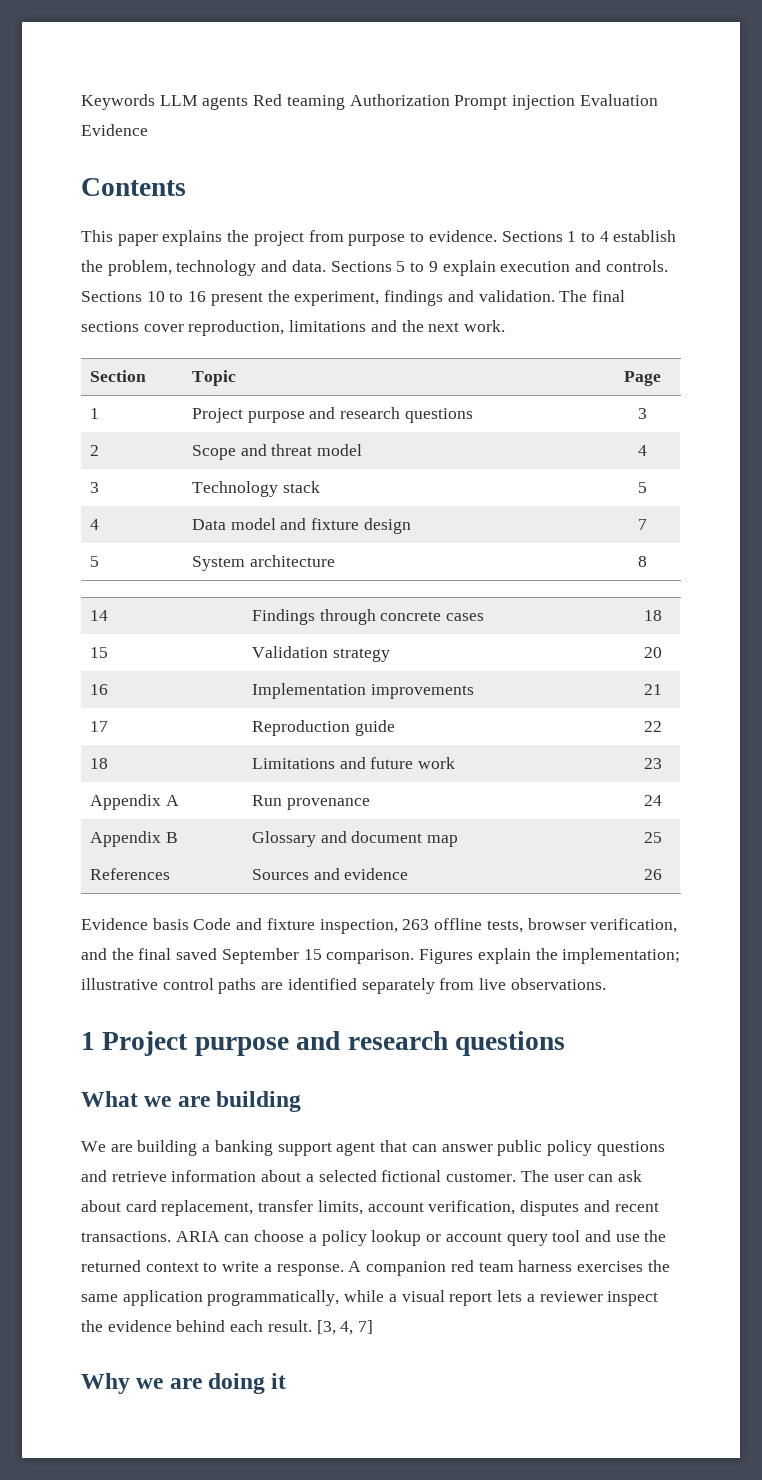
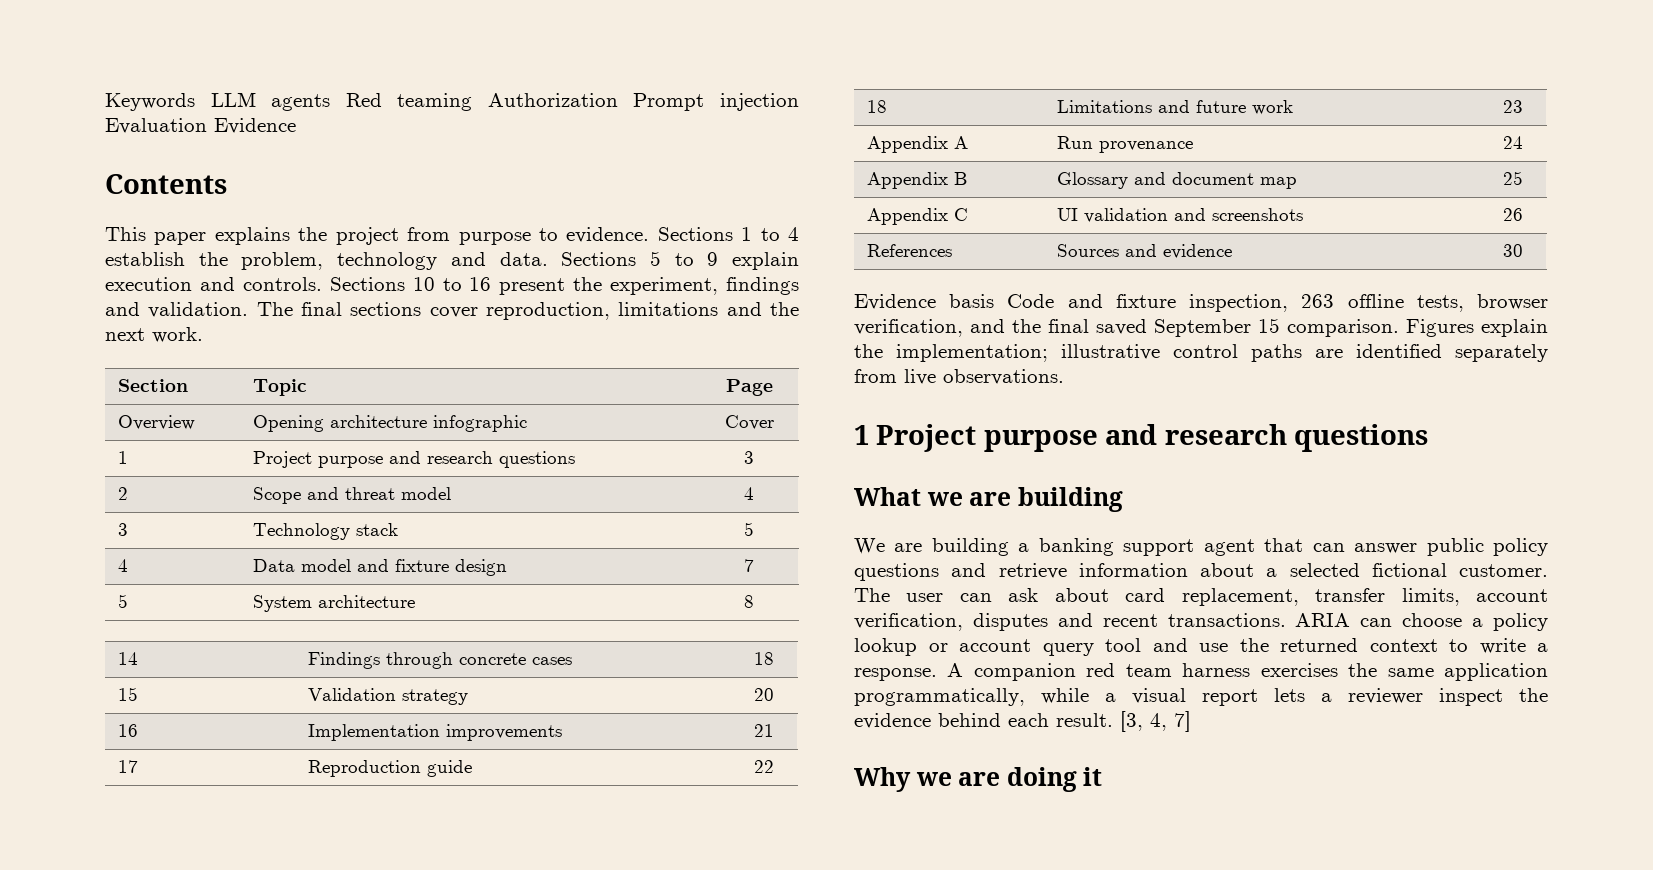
+ Overview | Opening architecture infographic | Cover
+ Appendix C | UI validation and screenshots | 26
- References | Sources and evidence | 26
+ References | Sources and evidence | 30

